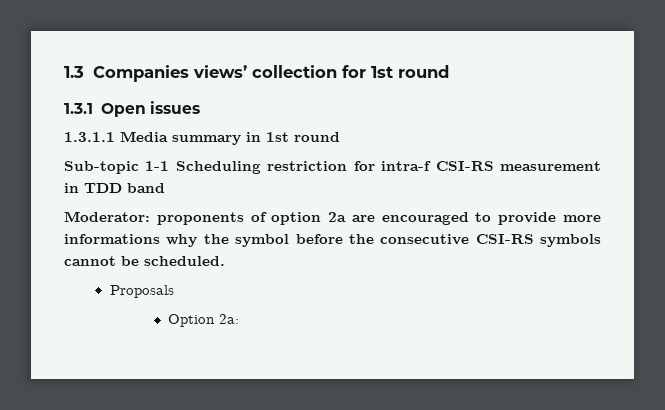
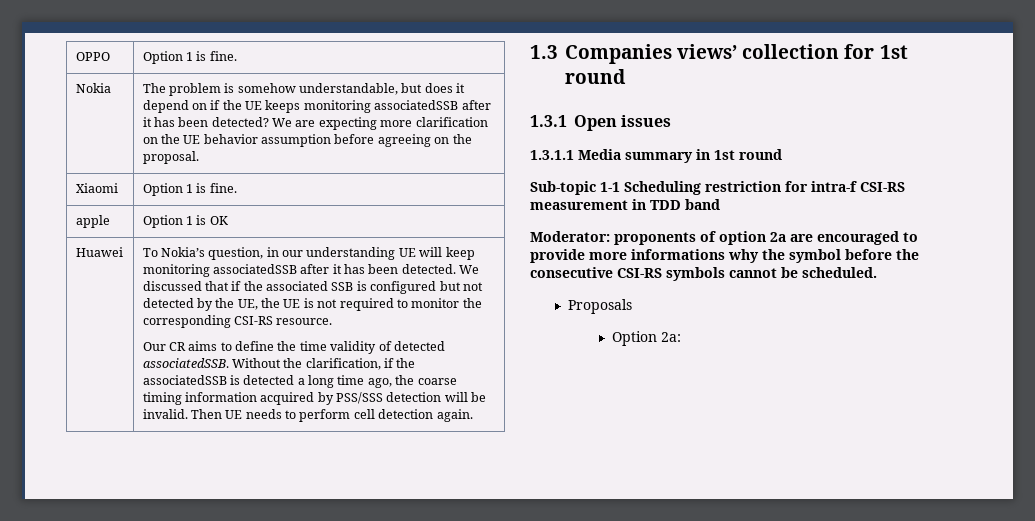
+ OPPO | Option 1 is fine.
+ Nokia | The problem is somehow understandable, but does it depend on if the UE keeps monitoring associatedSSB after it has been detected? We are expecting more clarification on the UE behavior assumption before agreeing on the proposal.
+ Xiaomi | Option 1 is fine.
+ apple | Option 1 is OK
+ Huawei | To Nokia’s question, in our understanding UE will keep monitoring associatedSSB after it has been detected. We discussed that if the associated SSB is configured but not detected by the UE, the UE is not required to monitor the corresponding CSI-RS resource.
+ Our CR aims to define the time validity of detected associatedSSB. Without the clarification, if the associatedSSB is detected a long time ago, the coarse timing information acquired by PSS/SSS detection will be invalid. Then UE needs to perform cell detection again.

